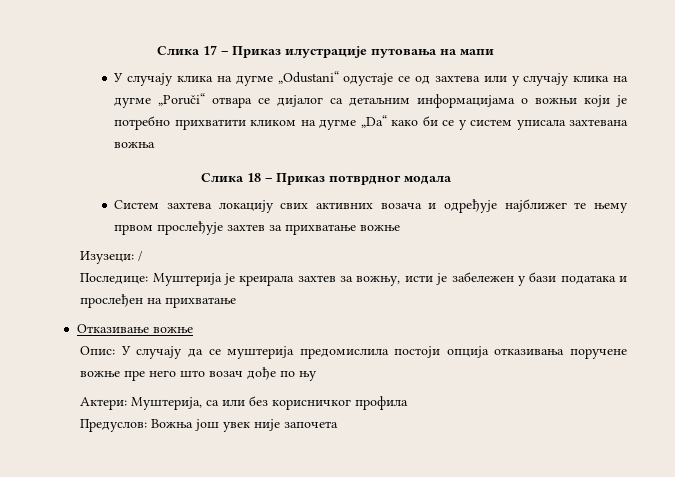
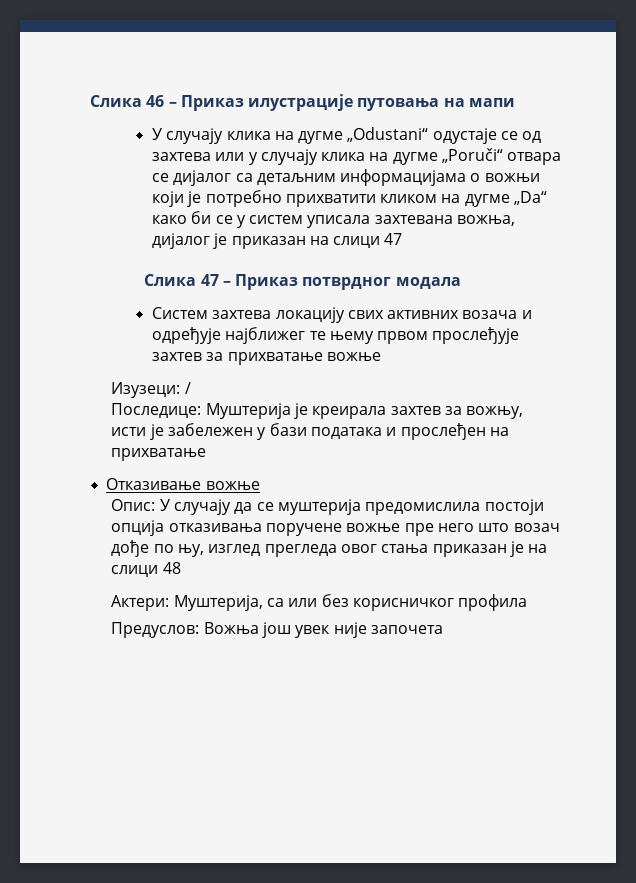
- Слика 17 – Приказ илустрације путовања на мапи
+ Слика 46 – Приказ илустрације путовања на мапи
- У случају клика на дугме „Odustani“ одустаје се од захтева или у случају клика на дугме „Poruči“ отвара се дијалог са детаљним информацијама о вожњи који је потребно прихватити кликом на дугме „Da“ како би се у систем уписала захтевана вожња
- Слика 18 – Приказ потврдног модала
+ У случају клика на дугме „Odustani“ одустаје се од захтева или у случају клика на дугме „Poruči“ отвара се дијалог са детаљним информацијама о вожњи који је потребно прихватити кликом на дугме „Da“ како би се у систем уписала захтевана вожња, дијалог је приказан на слици 47
+ Слика 47 – Приказ потврдног модала
- Опис: У случају да се муштерија предомислила постоји опција отказивања поручене вожње пре него што возач дође по њу
+ Опис: У случају да се муштерија предомислила постоји опција отказивања поручене вожње пре него што возач дође по њу, изглед прегледа овог стања приказан је на слици 48

